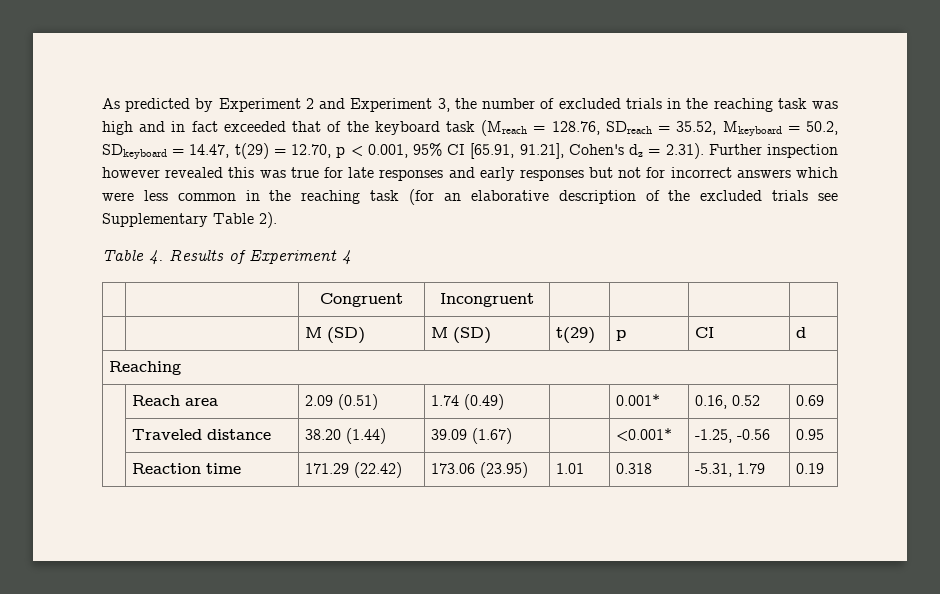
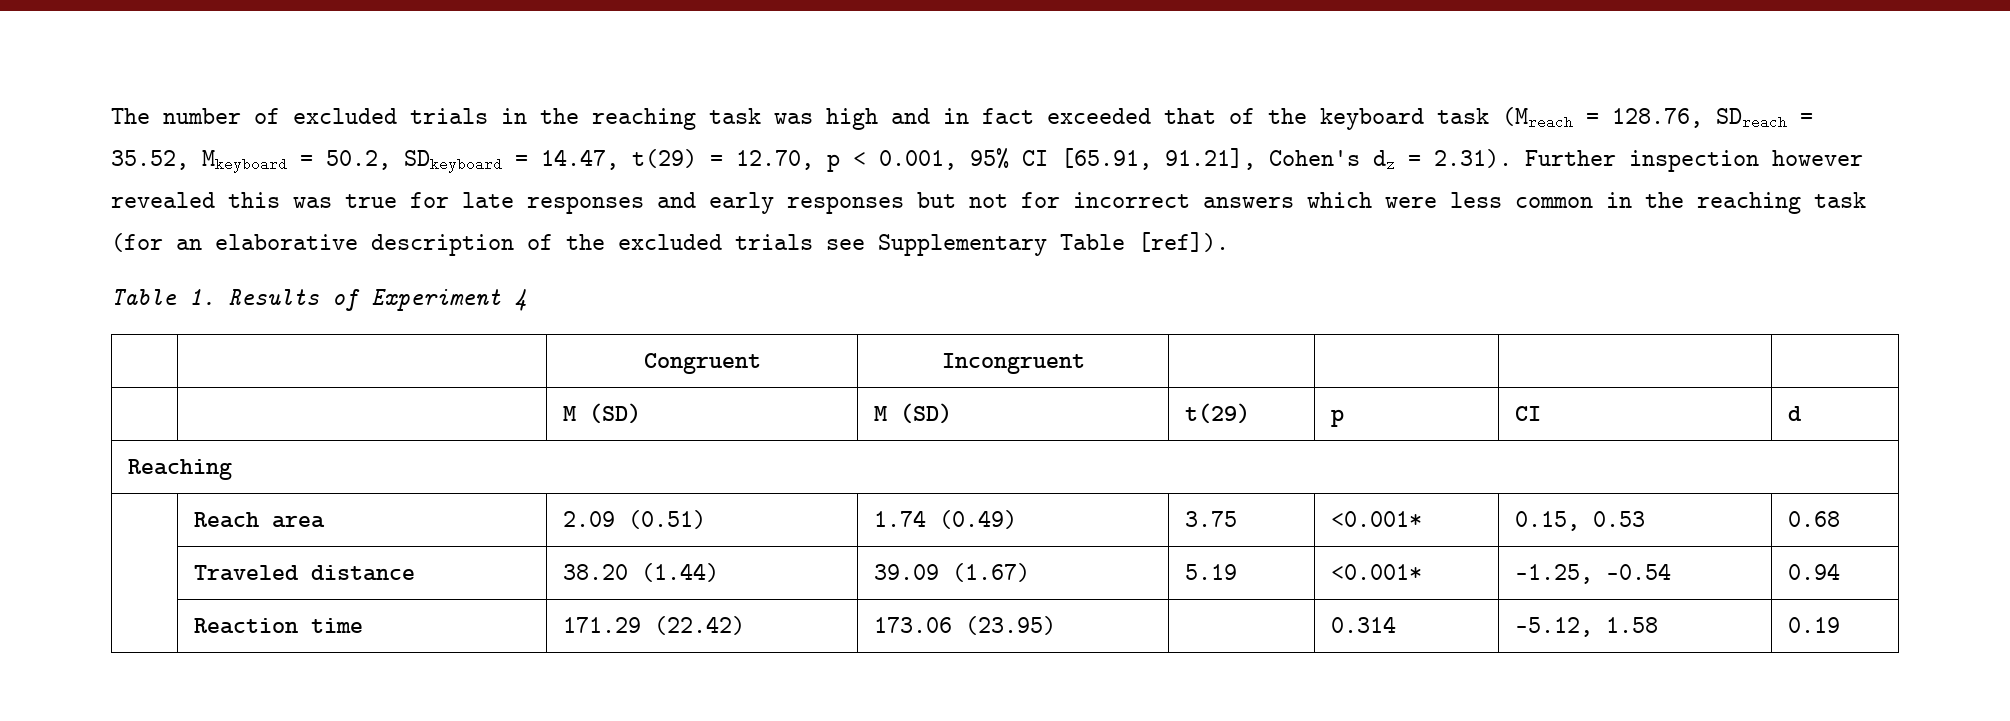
- As predicted by Experiment 2 and Experiment 3, the number of excluded trials in the reaching task was high and in fact exceeded that of the keyboard task (Mreach = 128.76, SDreach = 35.52, Mkeyboard = 50.2, SDkeyboard = 14.47, t(29) = 12.70, p < 0.001, 95% CI [65.91, 91.21], Cohen's dz = 2.31). Further inspection however revealed this was true for late responses and early responses but not for incorrect answers which were less common in the reaching task (for an elaborative description of the excluded trials see Supplementary Table 2).
- Table 4. Results of Experiment 4
+ The number of excluded trials in the reaching task was high and in fact exceeded that of the keyboard task (Mreach = 128.76, SDreach = 35.52, Mkeyboard = 50.2, SDkeyboard = 14.47, t(29) = 12.70, p < 0.001, 95% CI [65.91, 91.21], Cohen's dz = 2.31). Further inspection however revealed this was true for late responses and early responses but not for incorrect answers which were less common in the reaching task (for an elaborative description of the excluded trials see Supplementary Table [ref]).
+ Table 1. Results of Experiment 4
- | Reach area | 2.09 (0.51) | 1.74 (0.49) | | 0.001* | 0.16, 0.52 | 0.69
+ | Reach area | 2.09 (0.51) | 1.74 (0.49) | 3.75 | <0.001* | 0.15, 0.53 | 0.68
- | Traveled distance | 38.20 (1.44) | 39.09 (1.67) | | <0.001* | -1.25, -0.56 | 0.95
+ | Traveled distance | 38.20 (1.44) | 39.09 (1.67) | 5.19 | <0.001* | -1.25, -0.54 | 0.94
- | Reaction time | 171.29 (22.42) | 173.06 (23.95) | 1.01 | 0.318 | -5.31, 1.79 | 0.19
+ | Reaction time | 171.29 (22.42) | 173.06 (23.95) | | 0.314 | -5.12, 1.58 | 0.19

